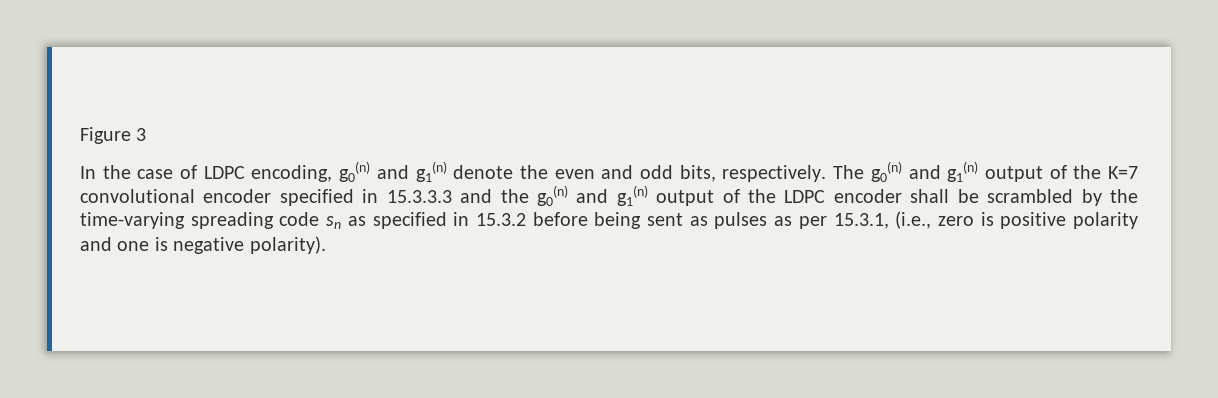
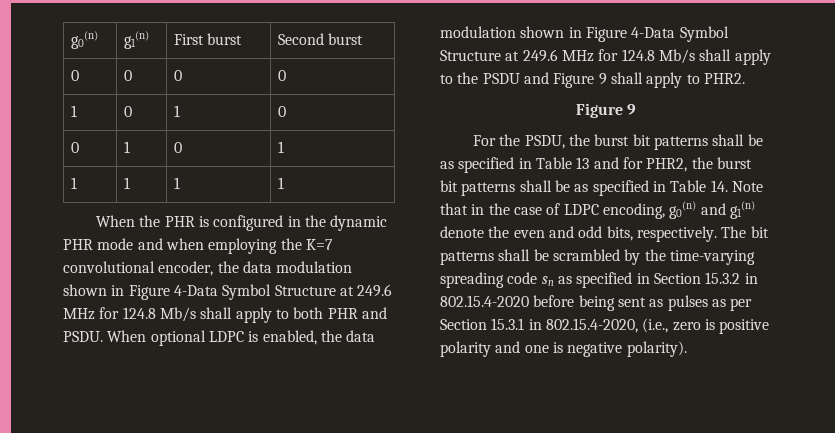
- Figure 3
- In the case of LDPC encoding, g0(n) and g1(n) denote the even and odd bits, respectively.
+ g0(n) | g1(n) | First burst | Second burst
+ 0 | 0 | 0 | 0
+ 1 | 0 | 1 | 0
+ 0 | 1 | 0 | 1
+ 1 | 1 | 1 | 1
+ When the PHR is configured in the dynamic PHR mode and when employing the K=7 convolutional encoder, the data modulation shown in Figure 4-Data Symbol Structure at 249.6 MHz for 124.8 Mb/s shall apply to both PHR and PSDU. When optional LDPC is enabled, the data modulation shown in Figure 4-Data Symbol Structure at 249.6 MHz for 124.8 Mb/s shall apply to the PSDU and Figure 9 shall apply to PHR2.
+ Figure 9
+ For the PSDU, the burst bit patterns shall be as specified in Table 13 and for PHR2, the burst bit patterns shall be as specified in Table 14. Note that in the case of LDPC encoding, g0(n) and g1(n) denote the even and odd bits, respectively.
- The g0(n) and g1(n) output of the K=7 convolutional encoder specified in 15.3.3.3 and the g0(n) and g1(n) output of the LDPC encoder shall be scrambled by the time-varying spreading code sn as specified in 15.3.2 before being sent as pulses as per 15.3.1, (i.e., zero is positive polarity and one is negative polarity).
+ The bit patterns shall be scrambled by the time-varying spreading code sn as specified in Section 15.3.2 in 802.15.4-2020 before being sent as pulses as per Section 15.3.1 in 802.15.4-2020, (i.e., zero is positive polarity and one is negative polarity).

